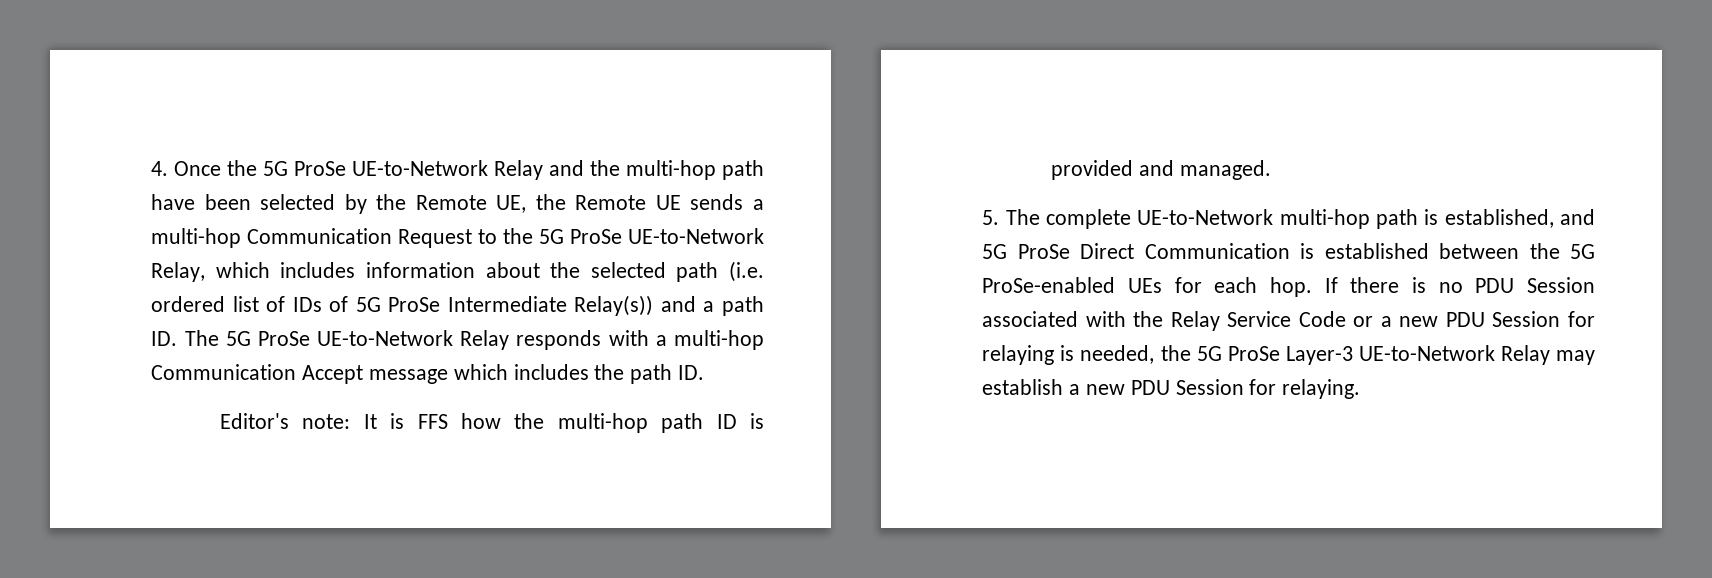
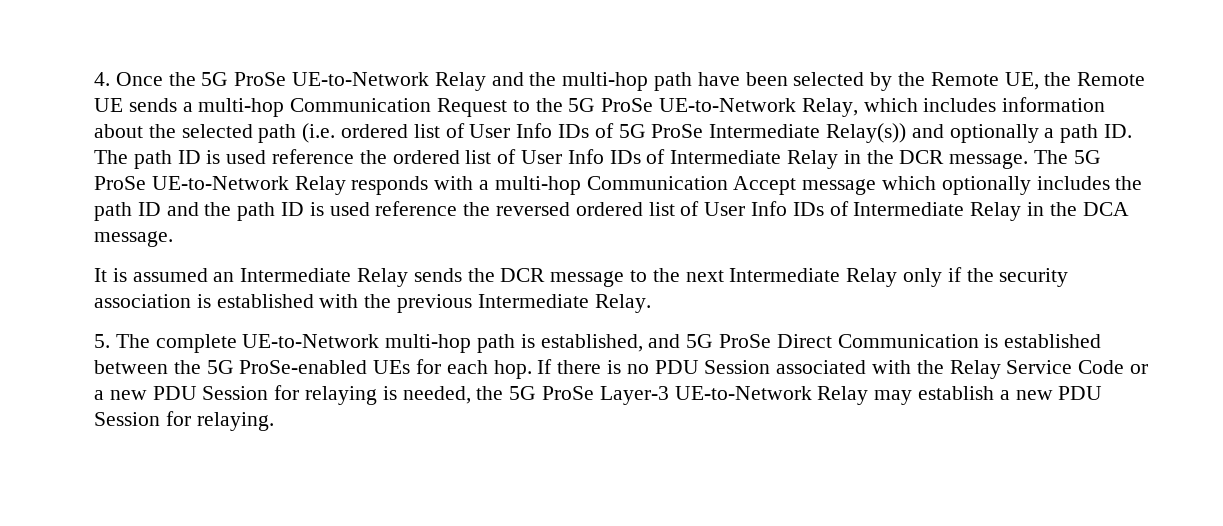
- 4. Once the 5G ProSe UE-to-Network Relay and the multi-hop path have been selected by the Remote UE, the Remote UE sends a multi-hop Communication Request to the 5G ProSe UE-to-Network Relay, which includes information about the selected path (i.e. ordered list of IDs of 5G ProSe Intermediate Relay(s)) and a path ID. The 5G ProSe UE-to-Network Relay responds with a multi-hop Communication Accept message which includes the path ID.
- Editor's note: It is FFS how the multi-hop path ID is provided and managed.
+ 4. Once the 5G ProSe UE-to-Network Relay and the multi-hop path have been selected by the Remote UE, the Remote UE sends a multi-hop Communication Request to the 5G ProSe UE-to-Network Relay, which includes information about the selected path (i.e. ordered list of User Info IDs of 5G ProSe Intermediate Relay(s)) and optionally a path ID. The path ID is used reference the ordered list of User Info IDs of Intermediate Relay in the DCR message. The 5G ProSe UE-to-Network Relay responds with a multi-hop Communication Accept message which optionally includes the path ID and the path ID is used reference the reversed ordered list of User Info IDs of Intermediate Relay in the DCA message.
+ It is assumed an Intermediate Relay sends the DCR message to the next Intermediate Relay only if the security association is established with the previous Intermediate Relay.

